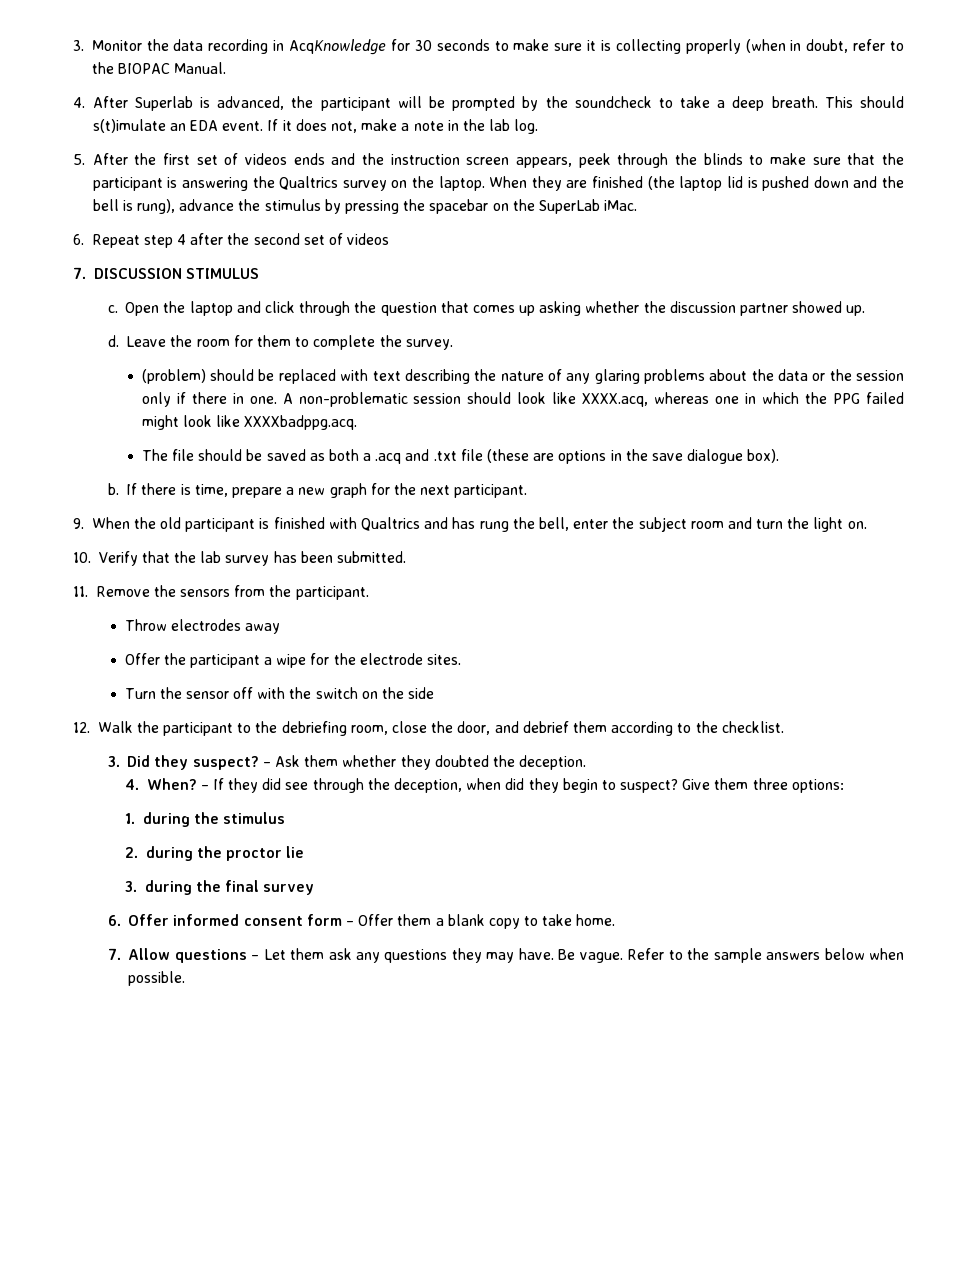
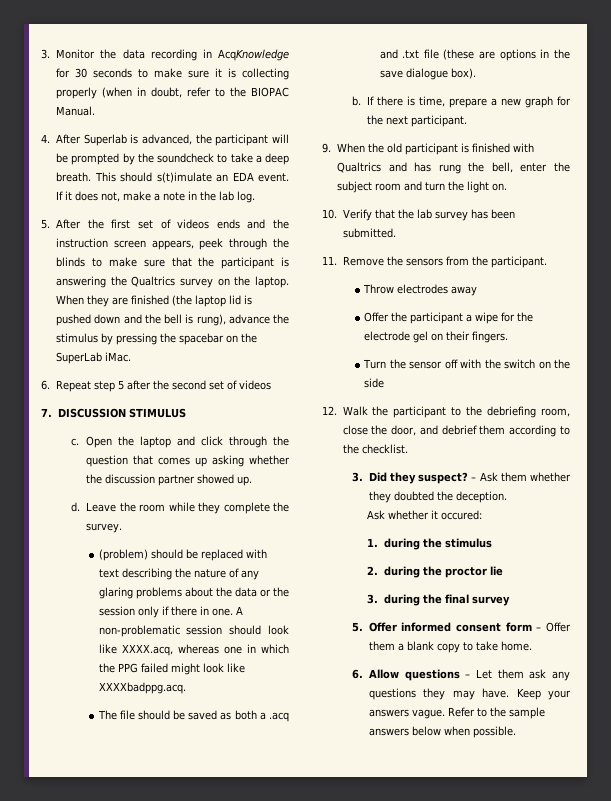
- 6. Repeat step 4 after the second set of videos
+ 6. Repeat step 5 after the second set of videos
- Leave the room for them to complete the survey.
+ Leave the room while they complete the survey.
- Offer the participant a wipe for the electrode sites.
+ Offer the participant a wipe for the electrode gel on their fingers.
- 4. When? – If they did see through the deception, when did they begin to suspect? Give them three options:
+ Ask whether it occured:
- 6. Offer informed consent form – Offer them a blank copy to take home.
+ 5. Offer informed consent form – Offer them a blank copy to take home.
- 7. Allow questions – Let them ask any questions they may have.
+ 6. Allow questions – Let them ask any questions they may have.
- Be vague.
+ Keep your answers vague.

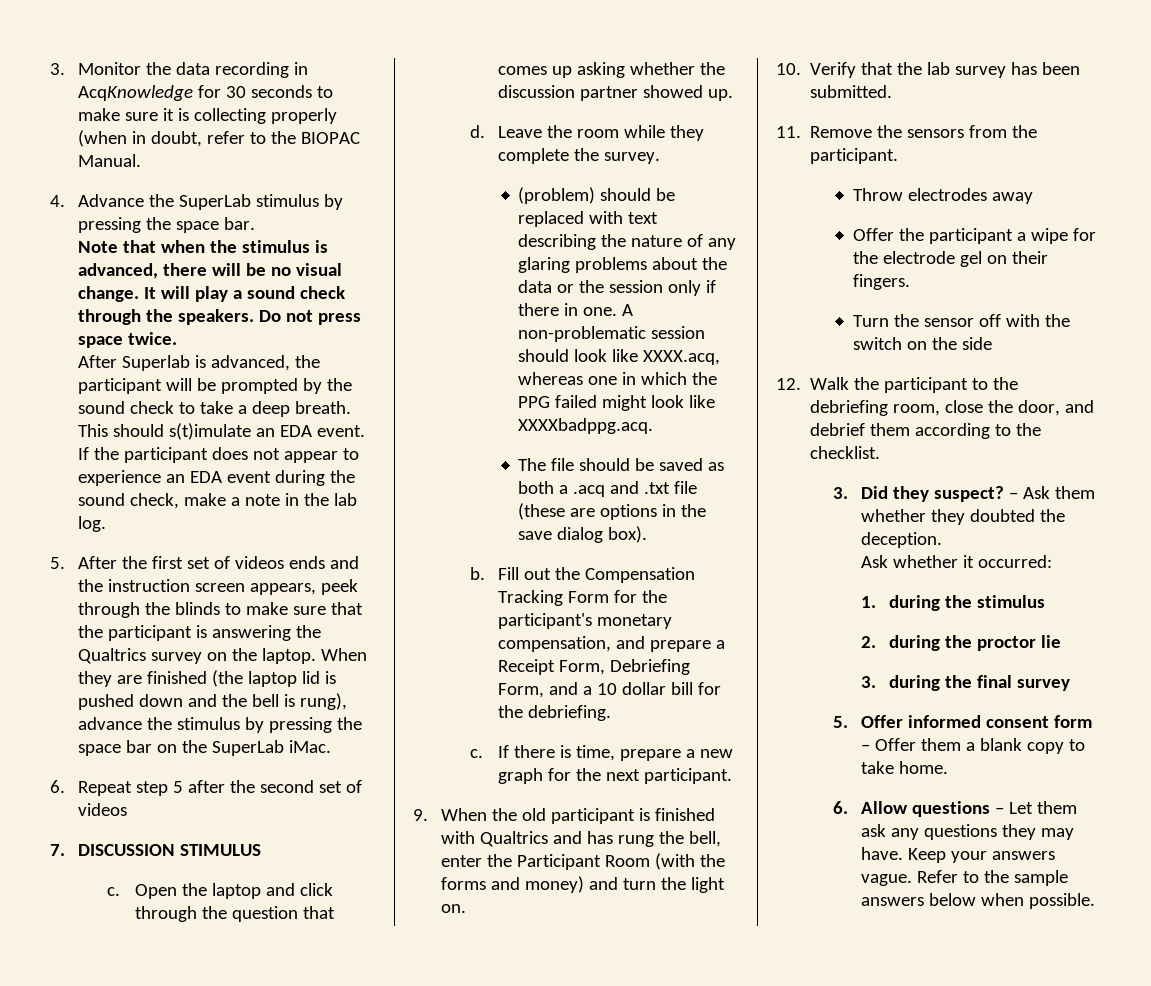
- 4. After Superlab is advanced, the participant will be prompted by the soundcheck to take a deep breath.
+ 4. Advance the SuperLab stimulus by pressing the space bar.
+ Note that when the stimulus is advanced, there will be no visual change. It will play a sound check through the speakers. Do not press space twice.
+ After Superlab is advanced, the participant will be prompted by the sound check to take a deep breath.
- If it does not, make a note in the lab log.
+ If the participant does not appear to experience an EDA event during the sound check, make a note in the lab log.
- When they are finished (the laptop lid is pushed down and the bell is rung), advance the stimulus by pressing the spacebar on the SuperLab iMac.
+ When they are finished (the laptop lid is pushed down and the bell is rung), advance the stimulus by pressing the space bar on the SuperLab iMac.
- The file should be saved as both a .acq and .txt file (these are options in the save dialogue box).
+ The file should be saved as both a .acq and .txt file (these are options in the save dialog box).
+ Fill out the Compensation Tracking Form for the participant's monetary compensation, and prepare a Receipt Form, Debriefing Form, and a 10 dollar bill for the debriefing.
+ c.
- 9. When the old participant is finished with Qualtrics and has rung the bell, enter the subject room and turn the light on.
+ 9. When the old participant is finished with Qualtrics and has rung the bell, enter the Participant Room (with the forms and money) and turn the light on.
- Ask whether it occured:
+ Ask whether it occurred:

